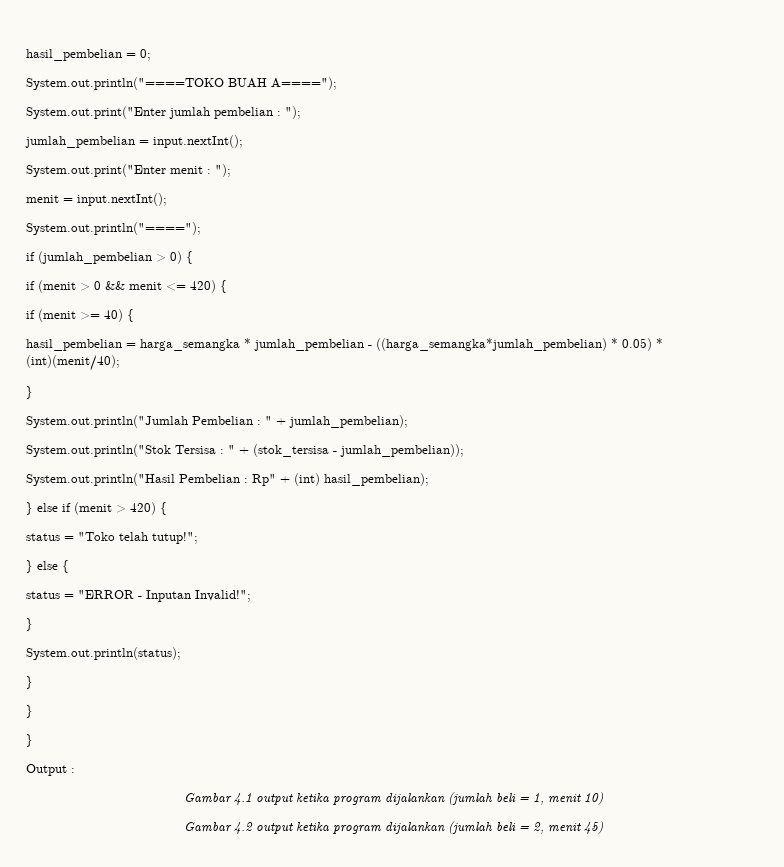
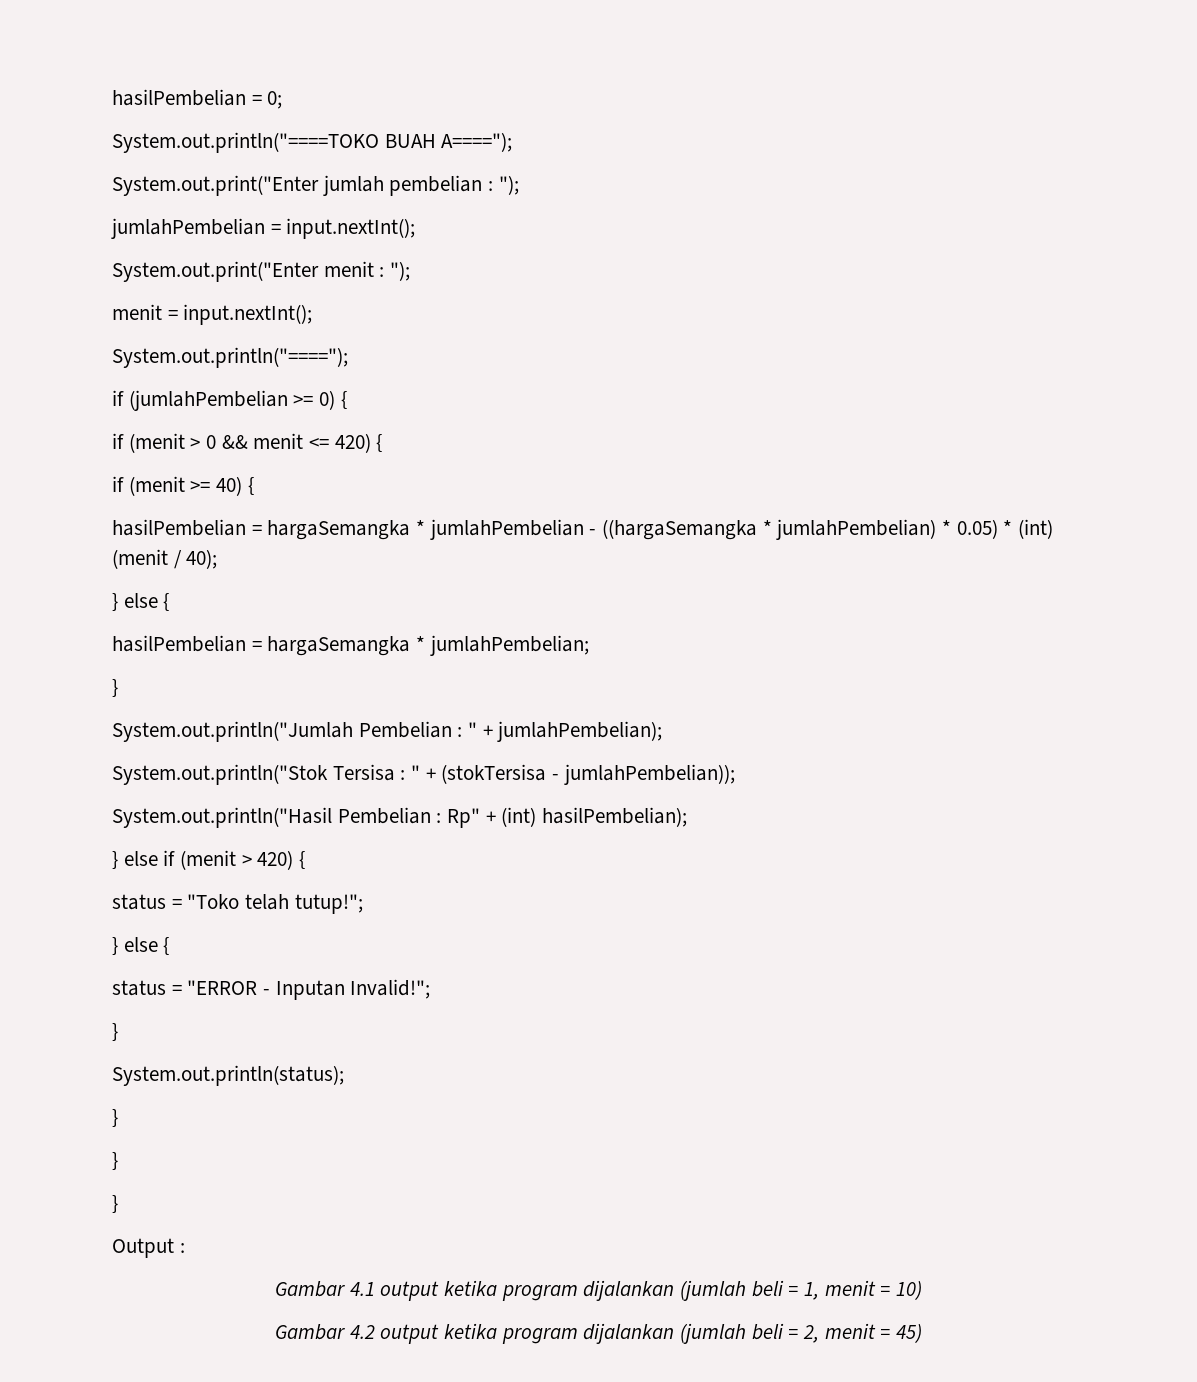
- hasil_pembelian = 0;
+ hasilPembelian = 0;
- jumlah_pembelian = input.nextInt();
+ jumlahPembelian = input.nextInt();
- if (jumlah_pembelian > 0) {
+ if (jumlahPembelian >= 0) {
- hasil_pembelian = harga_semangka * jumlah_pembelian - ((harga_semangka*jumlah_pembelian) * 0.05) * (int)(menit/40);
+ hasilPembelian = hargaSemangka * jumlahPembelian - ((hargaSemangka * jumlahPembelian) * 0.05) * (int) (menit / 40);
+ } else {
+ hasilPembelian = hargaSemangka * jumlahPembelian;
- System.out.println("Jumlah Pembelian : " + jumlah_pembelian);
+ System.out.println("Jumlah Pembelian : " + jumlahPembelian);
- System.out.println("Stok Tersisa : " + (stok_tersisa - jumlah_pembelian));
+ System.out.println("Stok Tersisa : " + (stokTersisa - jumlahPembelian));
- System.out.println("Hasil Pembelian : Rp" + (int) hasil_pembelian);
+ System.out.println("Hasil Pembelian : Rp" + (int) hasilPembelian);
- Gambar 4.1 output ketika program dijalankan (jumlah beli = 1, menit 10)
+ Gambar 4.1 output ketika program dijalankan (jumlah beli = 1, menit = 10)
- Gambar 4.2 output ketika program dijalankan (jumlah beli = 2, menit 45)
+ Gambar 4.2 output ketika program dijalankan (jumlah beli = 2, menit = 45)

